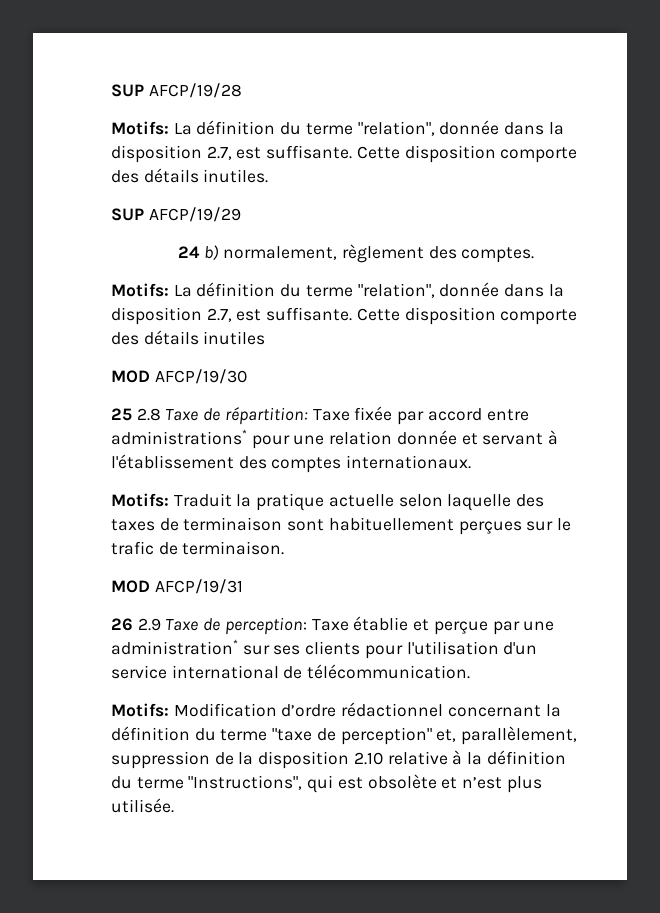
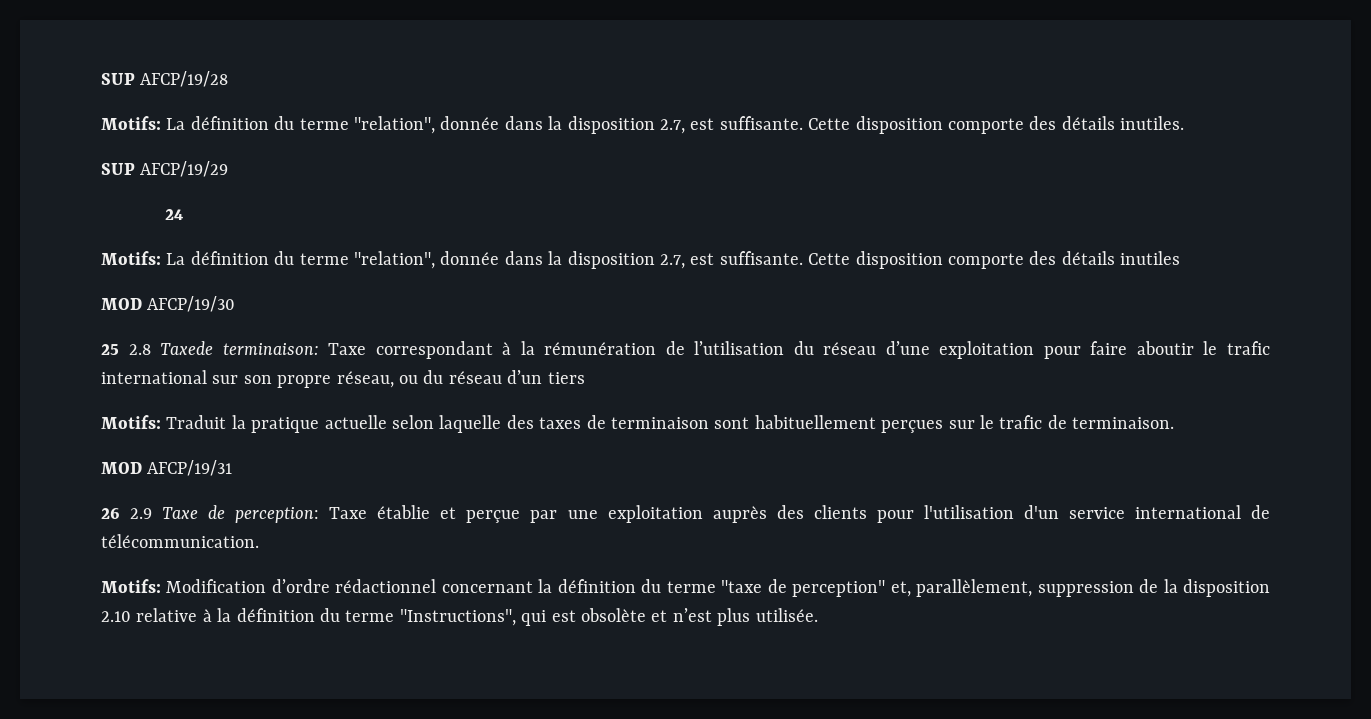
- 24 b) normalement, règlement des comptes.
+ 24
- 25 2.8 Taxe de répartition: Taxe fixée par accord entre administrations* pour une relation donnée et servant à l'établissement des comptes internationaux.
+ 25 2.8 Taxede terminaison: Taxe correspondant à la rémunération de l’utilisation du réseau d’une exploitation pour faire aboutir le trafic international sur son propre réseau, ou du réseau d’un tiers
- 26 2.9 Taxe de perception: Taxe établie et perçue par une administration* sur ses clients pour l'utilisation d'un service international de télécommunication.
+ 26 2.9 Taxe de perception: Taxe établie et perçue par une exploitation auprès des clients pour l'utilisation d'un service international de télécommunication.

